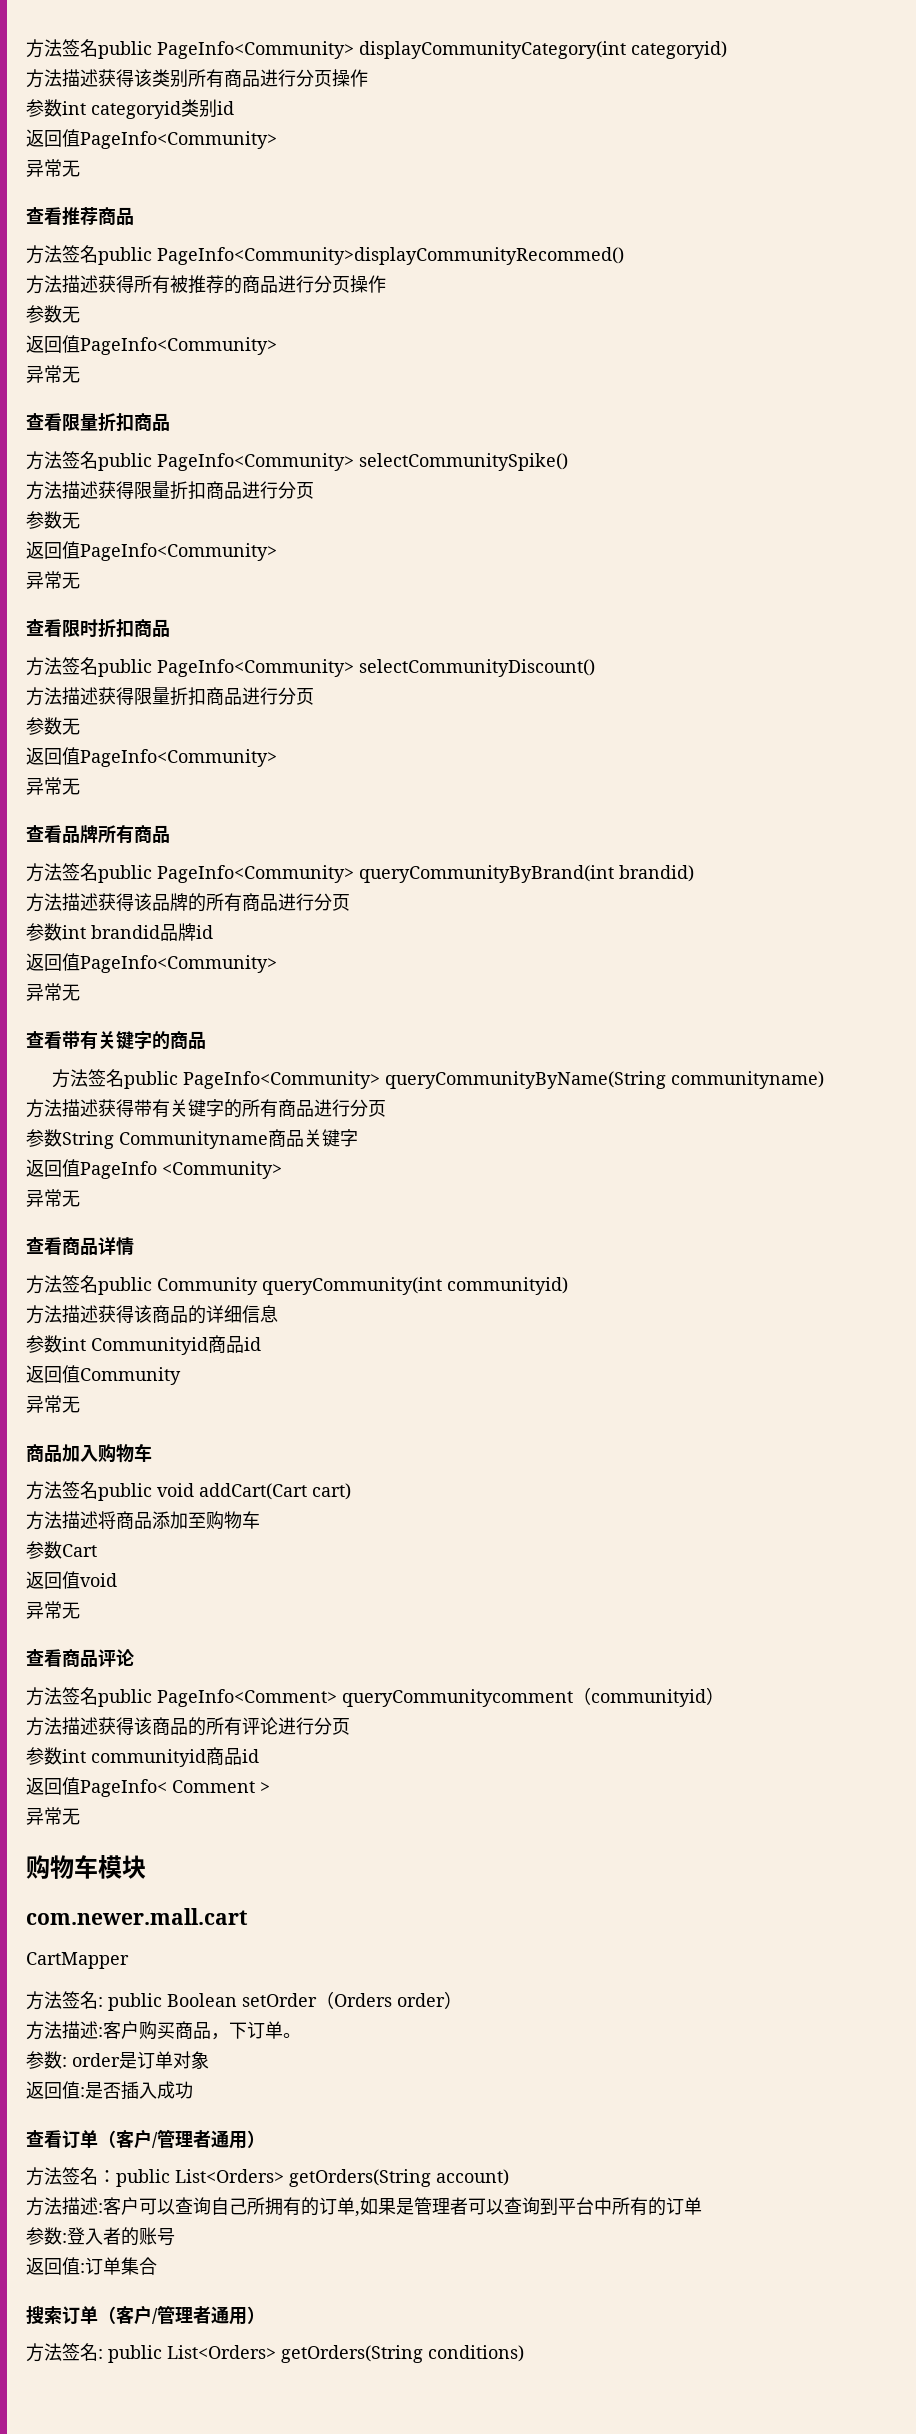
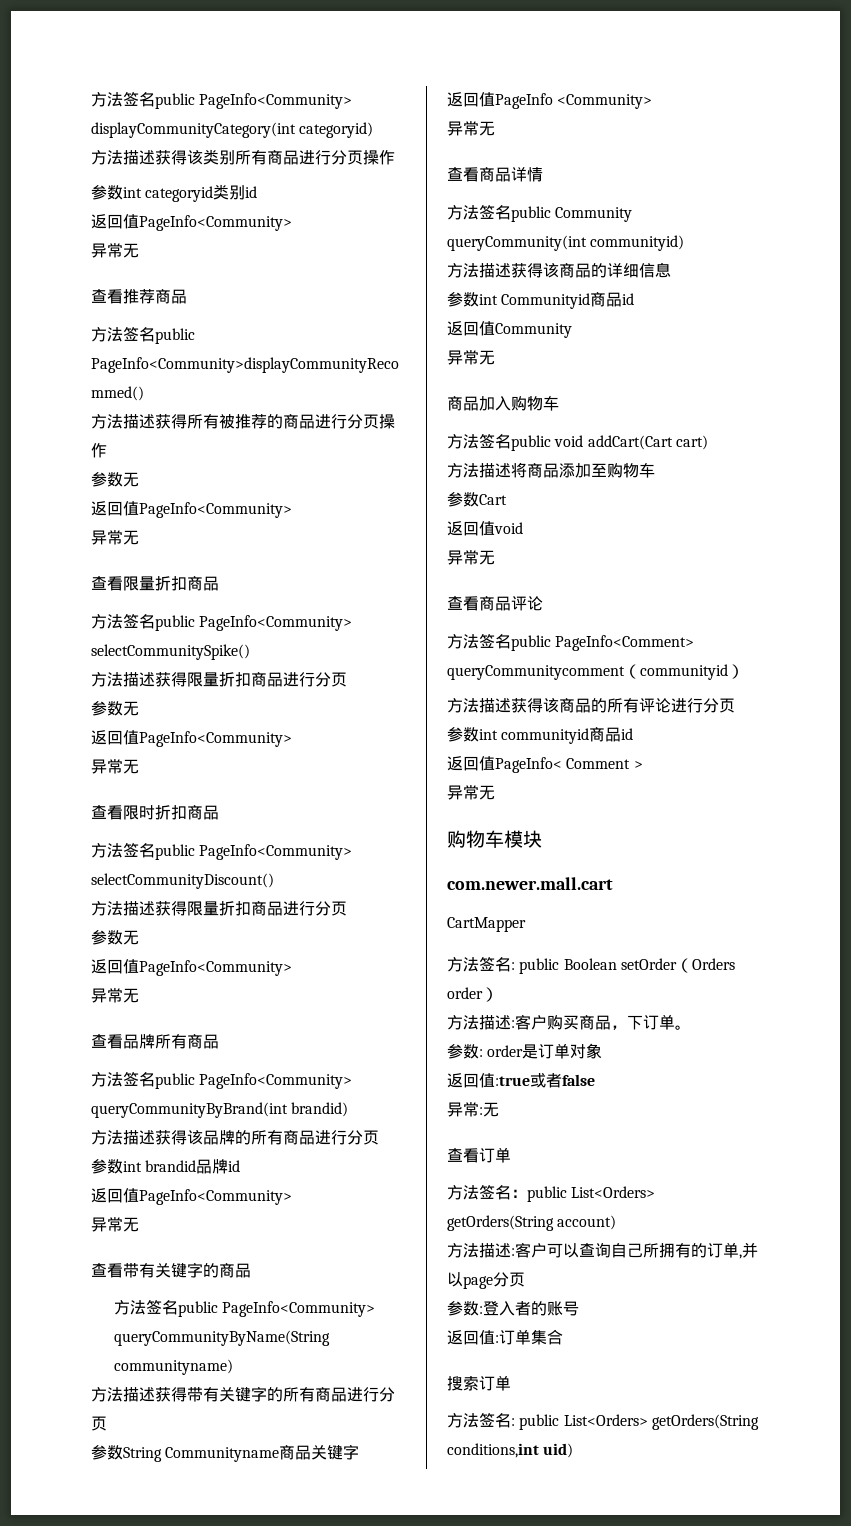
- 返回值:是否插入成功
- 查看订单（客户/管理者通用）
+ 返回值:true或者false
+ 异常:无
+ 查看订单
- 方法描述:客户可以查询自己所拥有的订单,如果是管理者可以查询到平台中所有的订单
+ 方法描述:客户可以查询自己所拥有的订单,并以page分页
- 搜索订单（客户/管理者通用）
- 方法签名: public List<Orders> getOrders(String conditions)
+ 搜索订单
+ 方法签名: public List<Orders> getOrders(String conditions,int uid)

